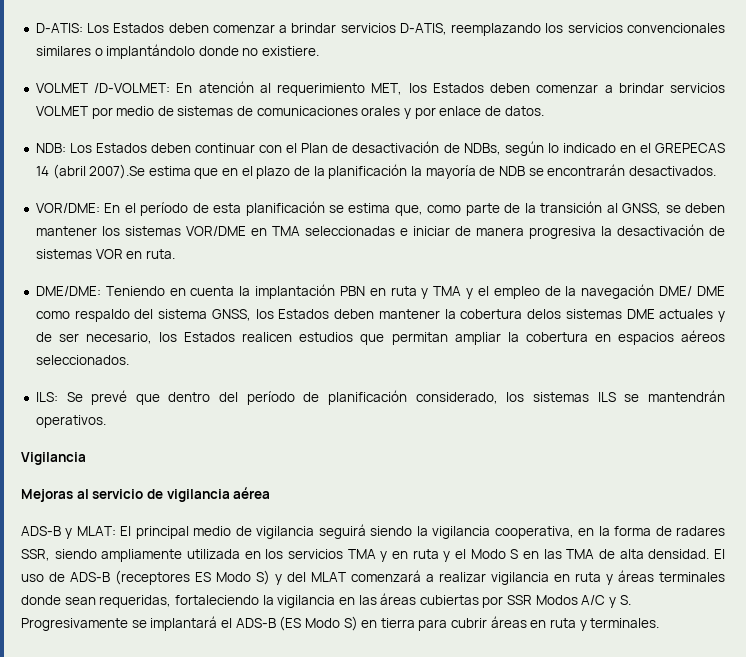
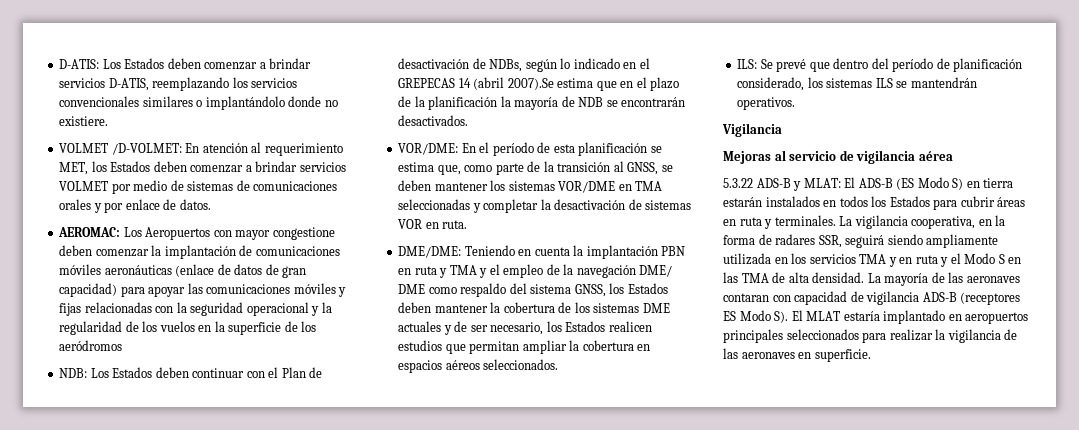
+ AEROMAC: Los Aeropuertos con mayor congestione deben comenzar la implantación de comunicaciones móviles aeronáuticas (enlace de datos de gran capacidad) para apoyar las comunicaciones móviles y fijas relacionadas con la seguridad operacional y la regularidad de los vuelos en la superficie de los aeródromos
- VOR/DME: En el período de esta planificación se estima que, como parte de la transición al GNSS, se deben mantener los sistemas VOR/DME en TMA seleccionadas e iniciar de manera progresiva la desactivación de sistemas VOR en ruta.
+ VOR/DME: En el período de esta planificación se estima que, como parte de la transición al GNSS, se deben mantener los sistemas VOR/DME en TMA seleccionadas y completar la desactivación de sistemas VOR en ruta.
- DME/DME: Teniendo en cuenta la implantación PBN en ruta y TMA y el empleo de la navegación DME/ DME como respaldo del sistema GNSS, los Estados deben mantener la cobertura delos sistemas DME actuales y de ser necesario, los Estados realicen estudios que permitan ampliar la cobertura en espacios aéreos seleccionados.
+ DME/DME: Teniendo en cuenta la implantación PBN en ruta y TMA y el empleo de la navegación DME/ DME como respaldo del sistema GNSS, los Estados deben mantener la cobertura de los sistemas DME actuales y de ser necesario, los Estados realicen estudios que permitan ampliar la cobertura en espacios aéreos seleccionados.
- ADS-B y MLAT: El principal medio de vigilancia seguirá siendo la vigilancia cooperativa, en la forma de radares SSR, siendo ampliamente utilizada en los servicios TMA y en ruta y el Modo S en las TMA de alta densidad.
+ 5.3.22 ADS-B y MLAT: El ADS-B (ES Modo S) en tierra estarán instalados en todos los Estados para cubrir áreas en ruta y terminales. La vigilancia cooperativa, en la forma de radares SSR, seguirá siendo ampliamente utilizada en los servicios TMA y en ruta y el Modo S en las TMA de alta densidad.
- El uso de ADS-B (receptores ES Modo S) y del MLAT comenzará a realizar vigilancia en ruta y áreas terminales donde sean requeridas, fortaleciendo la vigilancia en las áreas cubiertas por SSR Modos A/C y S. Progresivamente se implantará el ADS-B (ES Modo S) en tierra para cubrir áreas en ruta y terminales.
+ La mayoría de las aeronaves contaran con capacidad de vigilancia ADS-B (receptores ES Modo S). El MLAT estaría implantado en aeropuertos principales seleccionados para realizar la vigilancia de las aeronaves en superficie.

